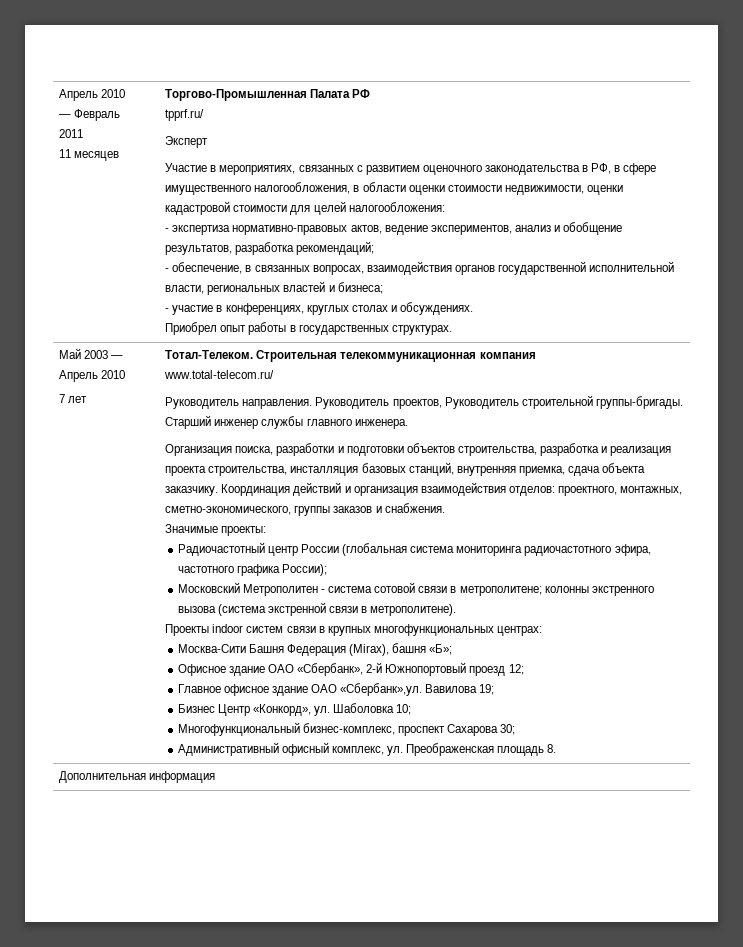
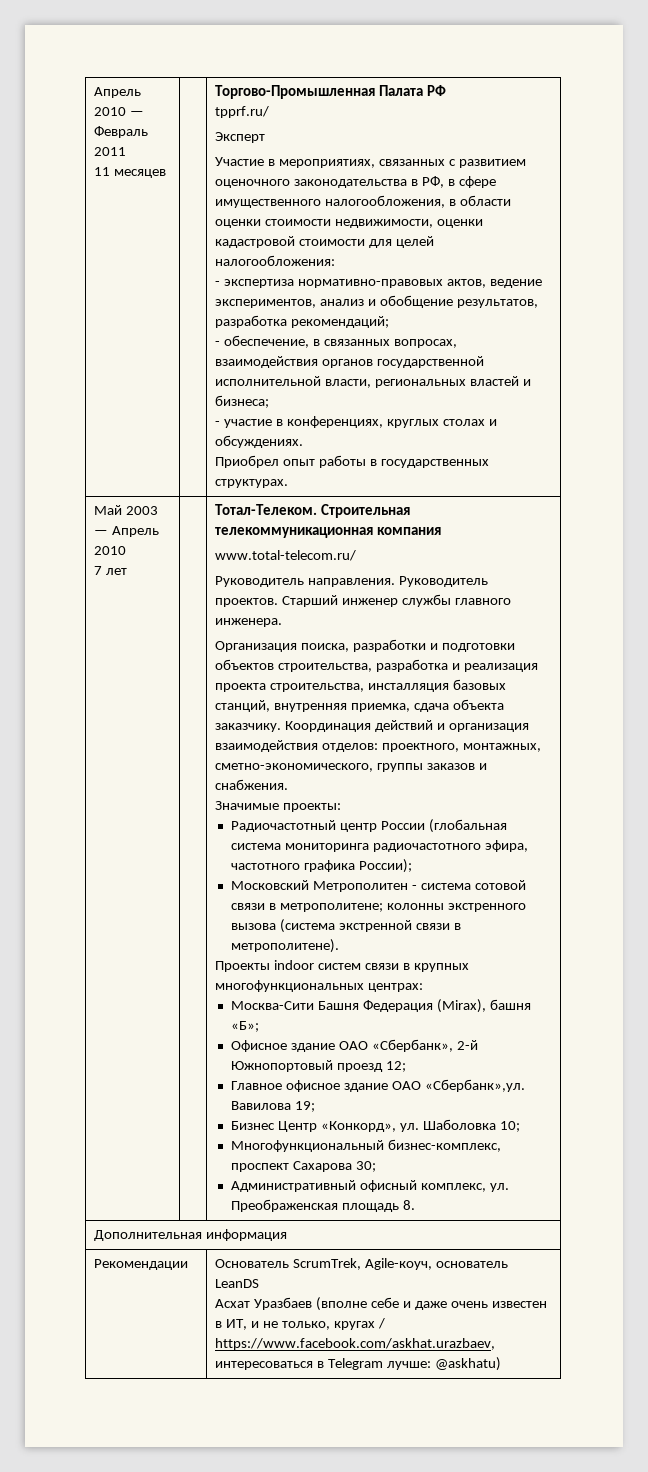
- Руководитель проектов, Руководитель строительной группы-бригады.
+ Руководитель проектов.
+ Рекомендации | Основатель ScrumTrek, Agile-коуч, основатель LeanDS
+ Асхат Уразбаев (вполне себе и даже очень известен в ИТ, и не только, кругах / https://www.facebook.com/askhat.urazbaev, интересоваться в Telegram лучше: @askhatu)

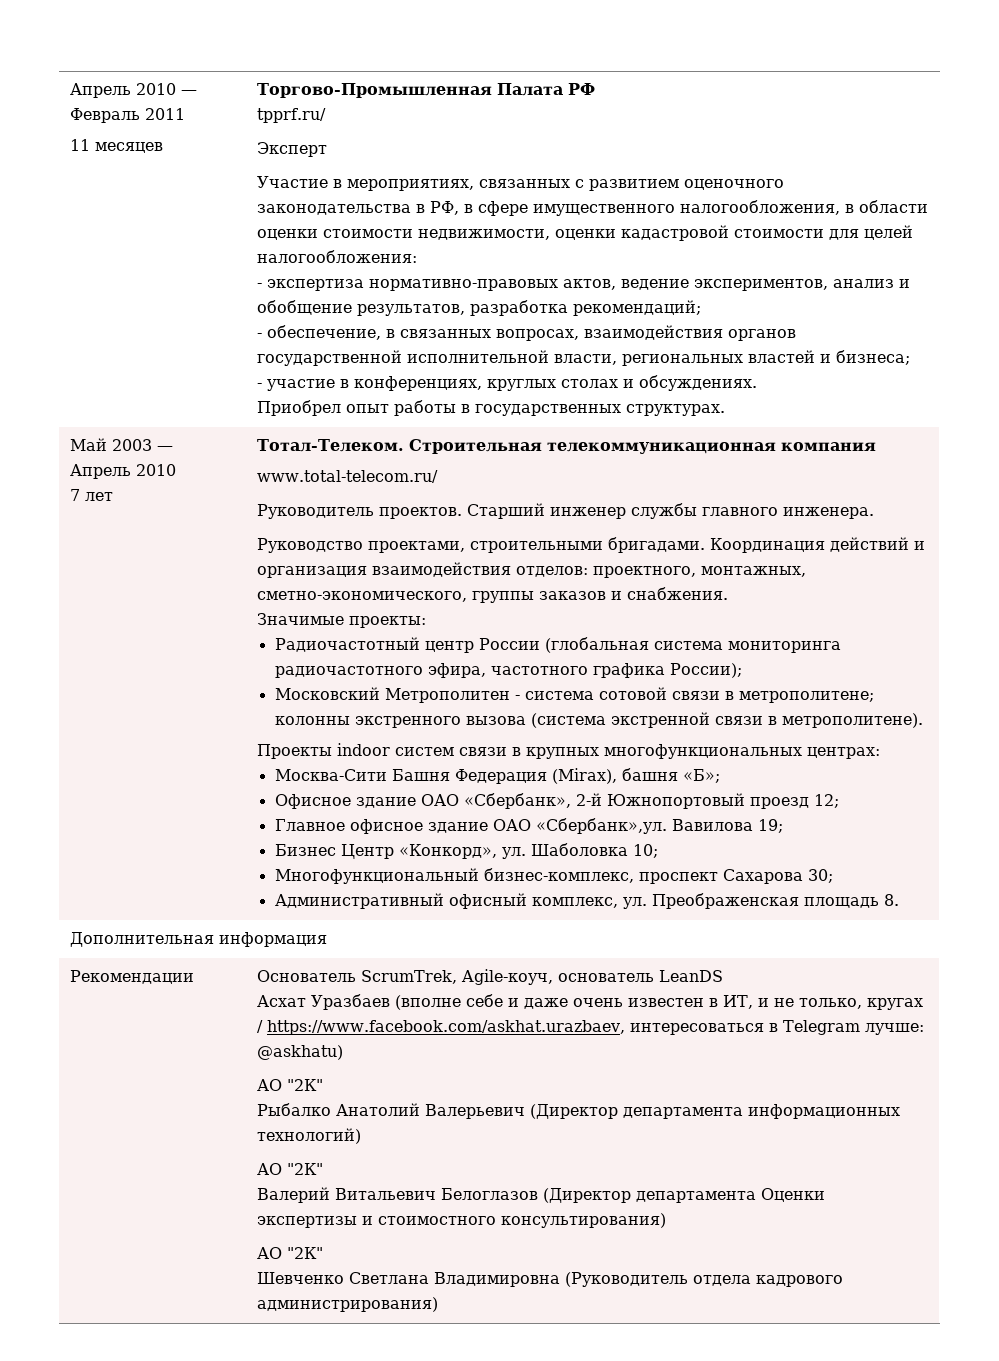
- Руководитель направления. Руководитель проектов.
+ Руководитель проектов.
- Организация поиска, разработки и подготовки объектов строительства, разработка и реализация проекта строительства, инсталляция базовых станций, внутренняя приемка, сдача объекта заказчику.
+ Руководство проектами, строительными бригадами.
  Асхат Уразбаев (вполне себе и даже очень известен в ИТ, и не только, кругах / https://www.facebook.com/askhat.urazbaev, интересоваться в Telegram лучше: @askhatu)
+ АО "2К"
+ Рыбалко Анатолий Валерьевич (Директор департамента информационных технологий)
+ АО "2К"
+ Валерий Витальевич Белоглазов (Директор департамента Оценки экспертизы и стоимостного консультирования)
+ АО "2К"
+ Шевченко Светлана Владимировна (Руководитель отдела кадрового администрирования)

